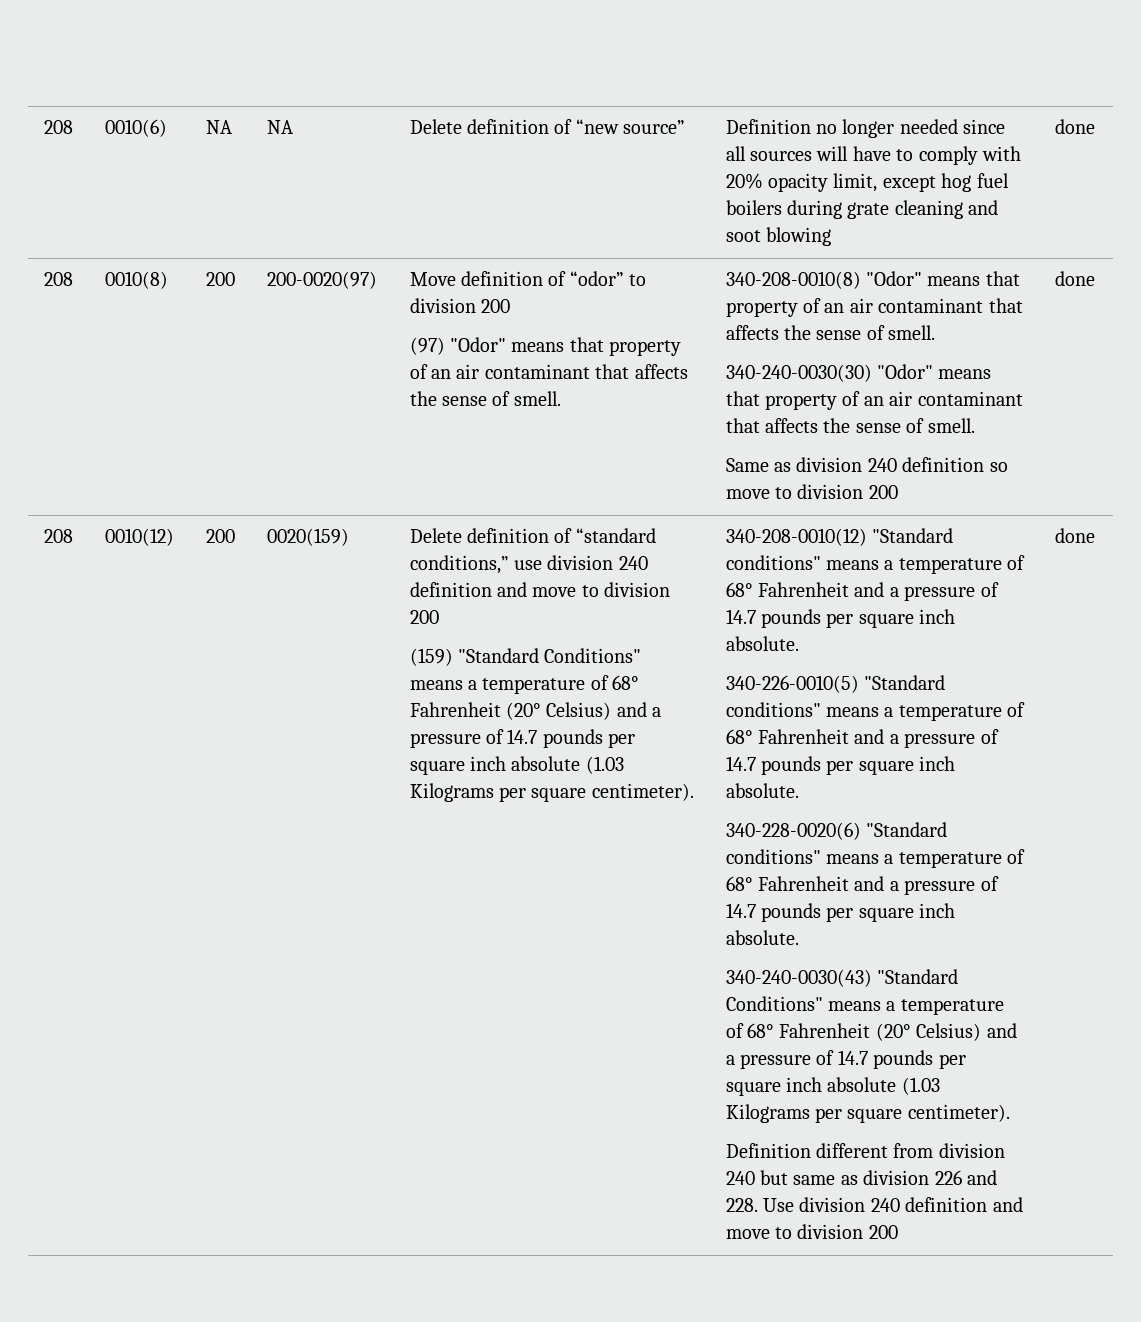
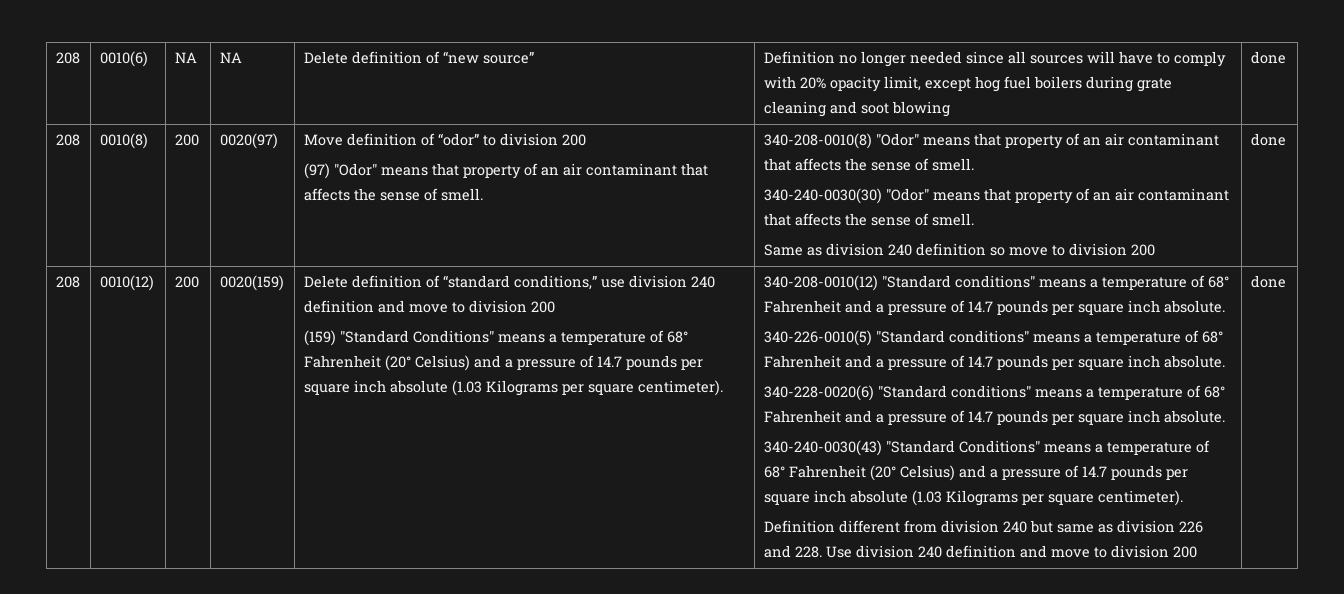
- 200-0020(97)
+ 0020(97)

